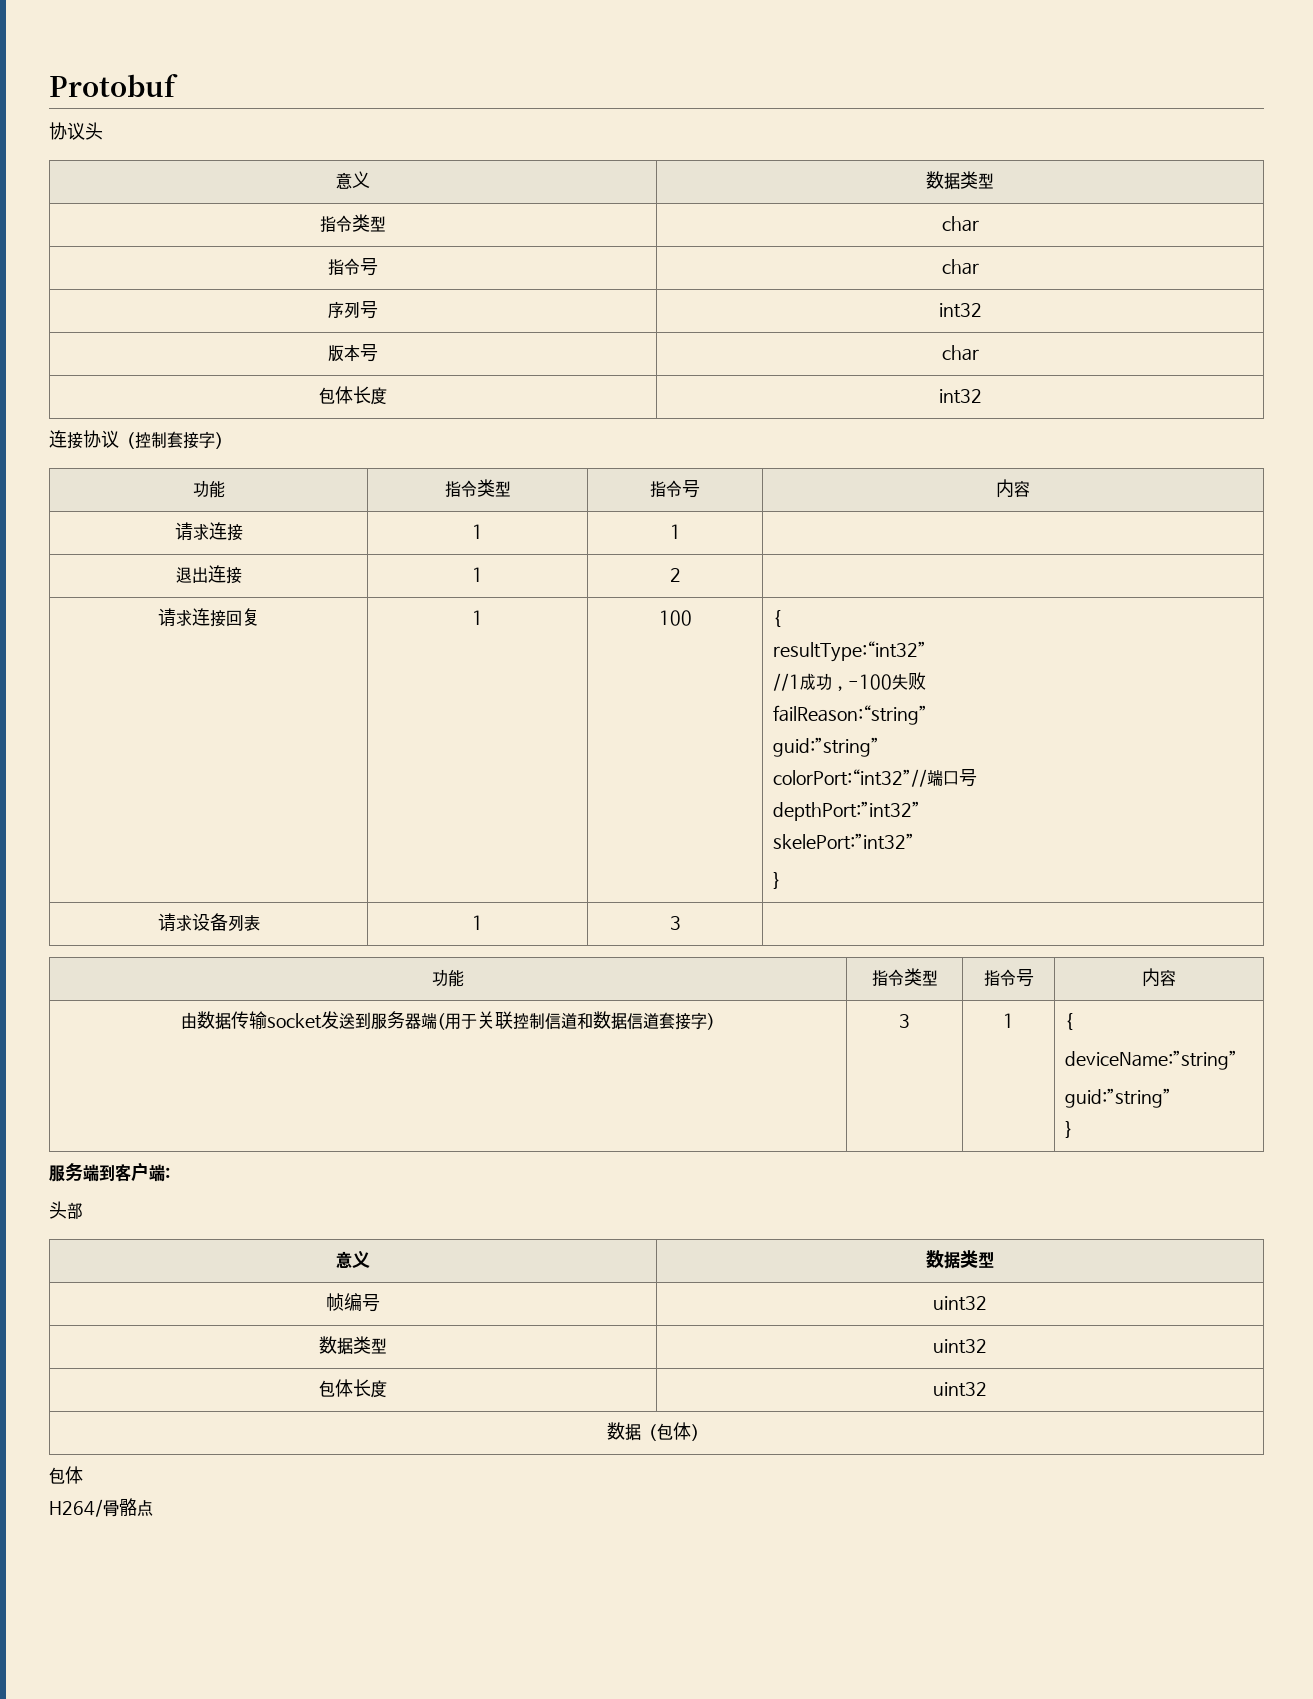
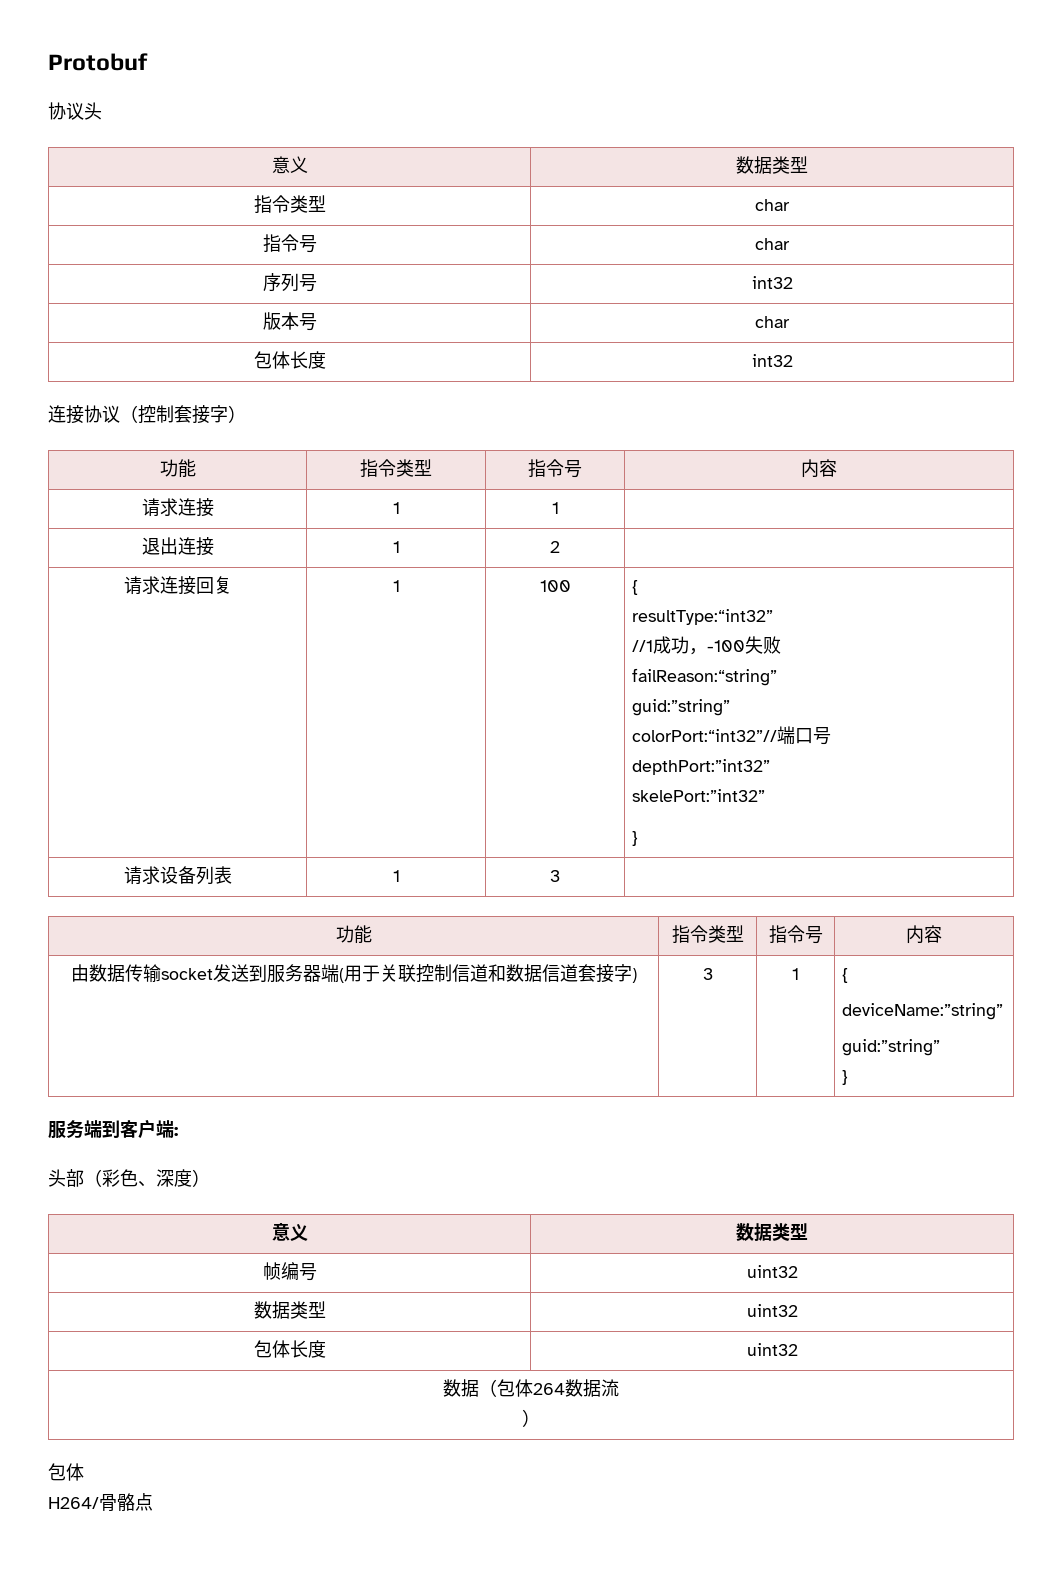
- 头部
+ 头部（彩色、深度）
- 数据（包体）
+ 数据（包体264数据流
+ ）

